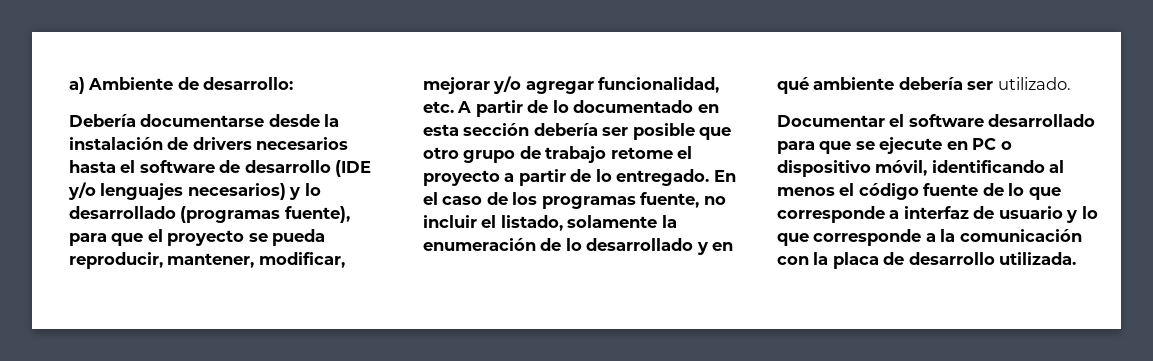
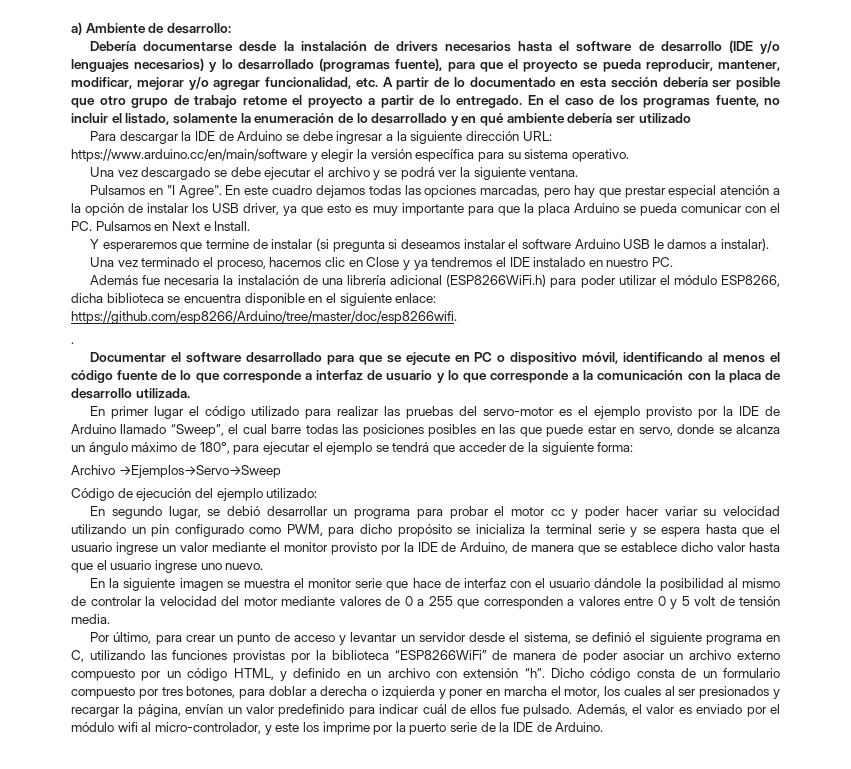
- En el caso de los programas fuente, no incluir el listado, solamente la enumeración de lo desarrollado y en qué ambiente debería ser utilizado.
+ En el caso de los programas fuente, no incluir el listado, solamente la enumeración de lo desarrollado y en qué ambiente debería ser utilizado
+ Para descargar la IDE de Arduino se debe ingresar a la siguiente dirección URL: https://www.arduino.cc/en/main/software y elegir la versión específica para su sistema operativo.
+ Una vez descargado se debe ejecutar el archivo y se podrá ver la siguiente ventana.
+ Pulsamos en "I Agree". En este cuadro dejamos todas las opciones marcadas, pero hay que prestar especial atención a la opción de instalar los USB driver, ya que esto es muy importante para que la placa Arduino se pueda comunicar con el PC. Pulsamos en Next e Install.
+ Y esperaremos que termine de instalar (si pregunta si deseamos instalar el software Arduino USB le damos a instalar).
+ Una vez terminado el proceso, hacemos clic en Close y ya tendremos el IDE instalado en nuestro PC.
+ Además fue necesaria la instalación de una librería adicional (ESP8266WiFi.h) para poder utilizar el módulo ESP8266, dicha biblioteca se encuentra disponible en el siguiente enlace: https://github.com/esp8266/Arduino/tree/master/doc/esp8266wifi.
+ .
+ En primer lugar el código utilizado para realizar las pruebas del servo-motor es el ejemplo provisto por la IDE de Arduino llamado “Sweep”, el cual barre todas las posiciones posibles en las que puede estar en servo, donde se alcanza un ángulo máximo de 180°, para ejecutar el ejemplo se tendrá que acceder de la siguiente forma:
+ Archivo →Ejemplos→Servo→Sweep
+ Código de ejecución del ejemplo utilizado:
+ En segundo lugar, se debió desarrollar un programa para probar el motor cc y poder hacer variar su velocidad utilizando un pin configurado como PWM, para dicho propósito se inicializa la terminal serie y se espera hasta que el usuario ingrese un valor mediante el monitor provisto por la IDE de Arduino, de manera que se establece dicho valor hasta que el usuario ingrese uno nuevo.
+ En la siguiente imagen se muestra el monitor serie que hace de interfaz con el usuario dándole la posibilidad al mismo de controlar la velocidad del motor mediante valores de 0 a 255 que corresponden a valores entre 0 y 5 volt de tensión media.
+ Por último, para crear un punto de acceso y levantar un servidor desde el sistema, se definió el siguiente programa en C, utilizando las funciones provistas por la biblioteca “ESP8266WiFi” de manera de poder asociar un archivo externo compuesto por un código HTML, y definido en un archivo con extensión “h”. Dicho código consta de un formulario compuesto por tres botones, para doblar a derecha o izquierda y poner en marcha el motor, los cuales al ser presionados y recargar la página, envían un valor predefinido para indicar cuál de ellos fue pulsado. Además, el valor es enviado por el módulo wifi al micro-controlador, y este los imprime por la puerto serie de la IDE de Arduino.

